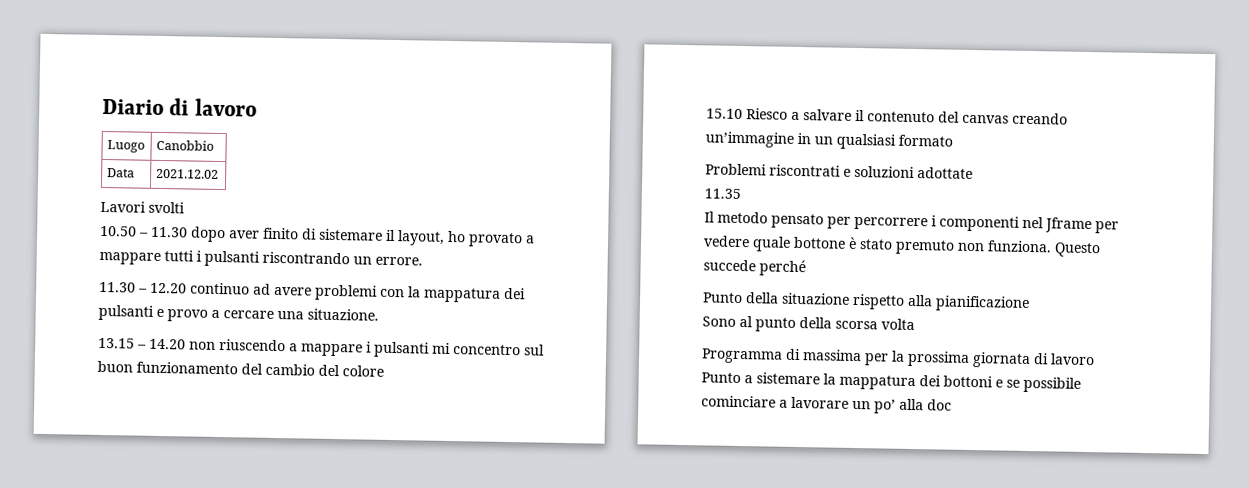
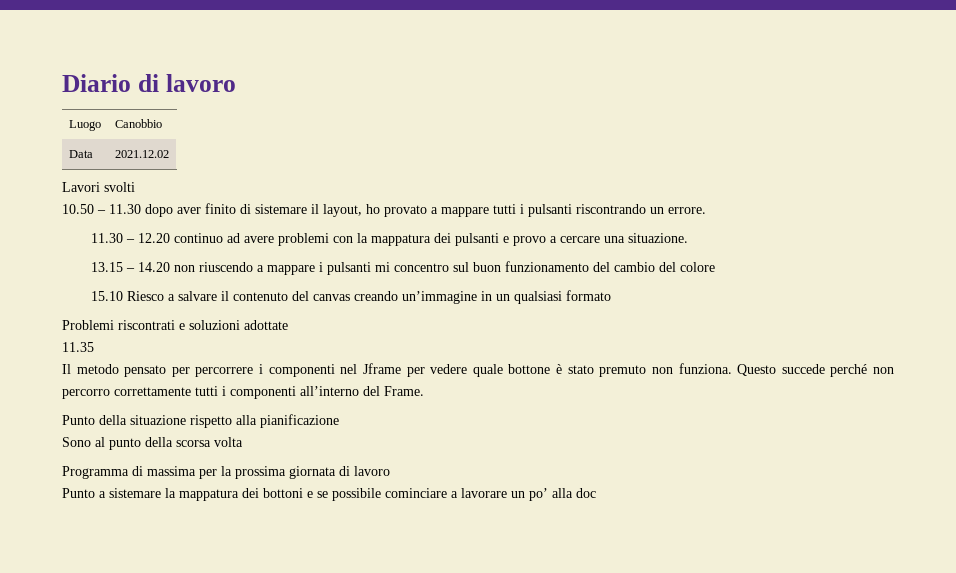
- Questo succede perché
+ Questo succede perché non percorro correttamente tutti i componenti all’interno del Frame.

